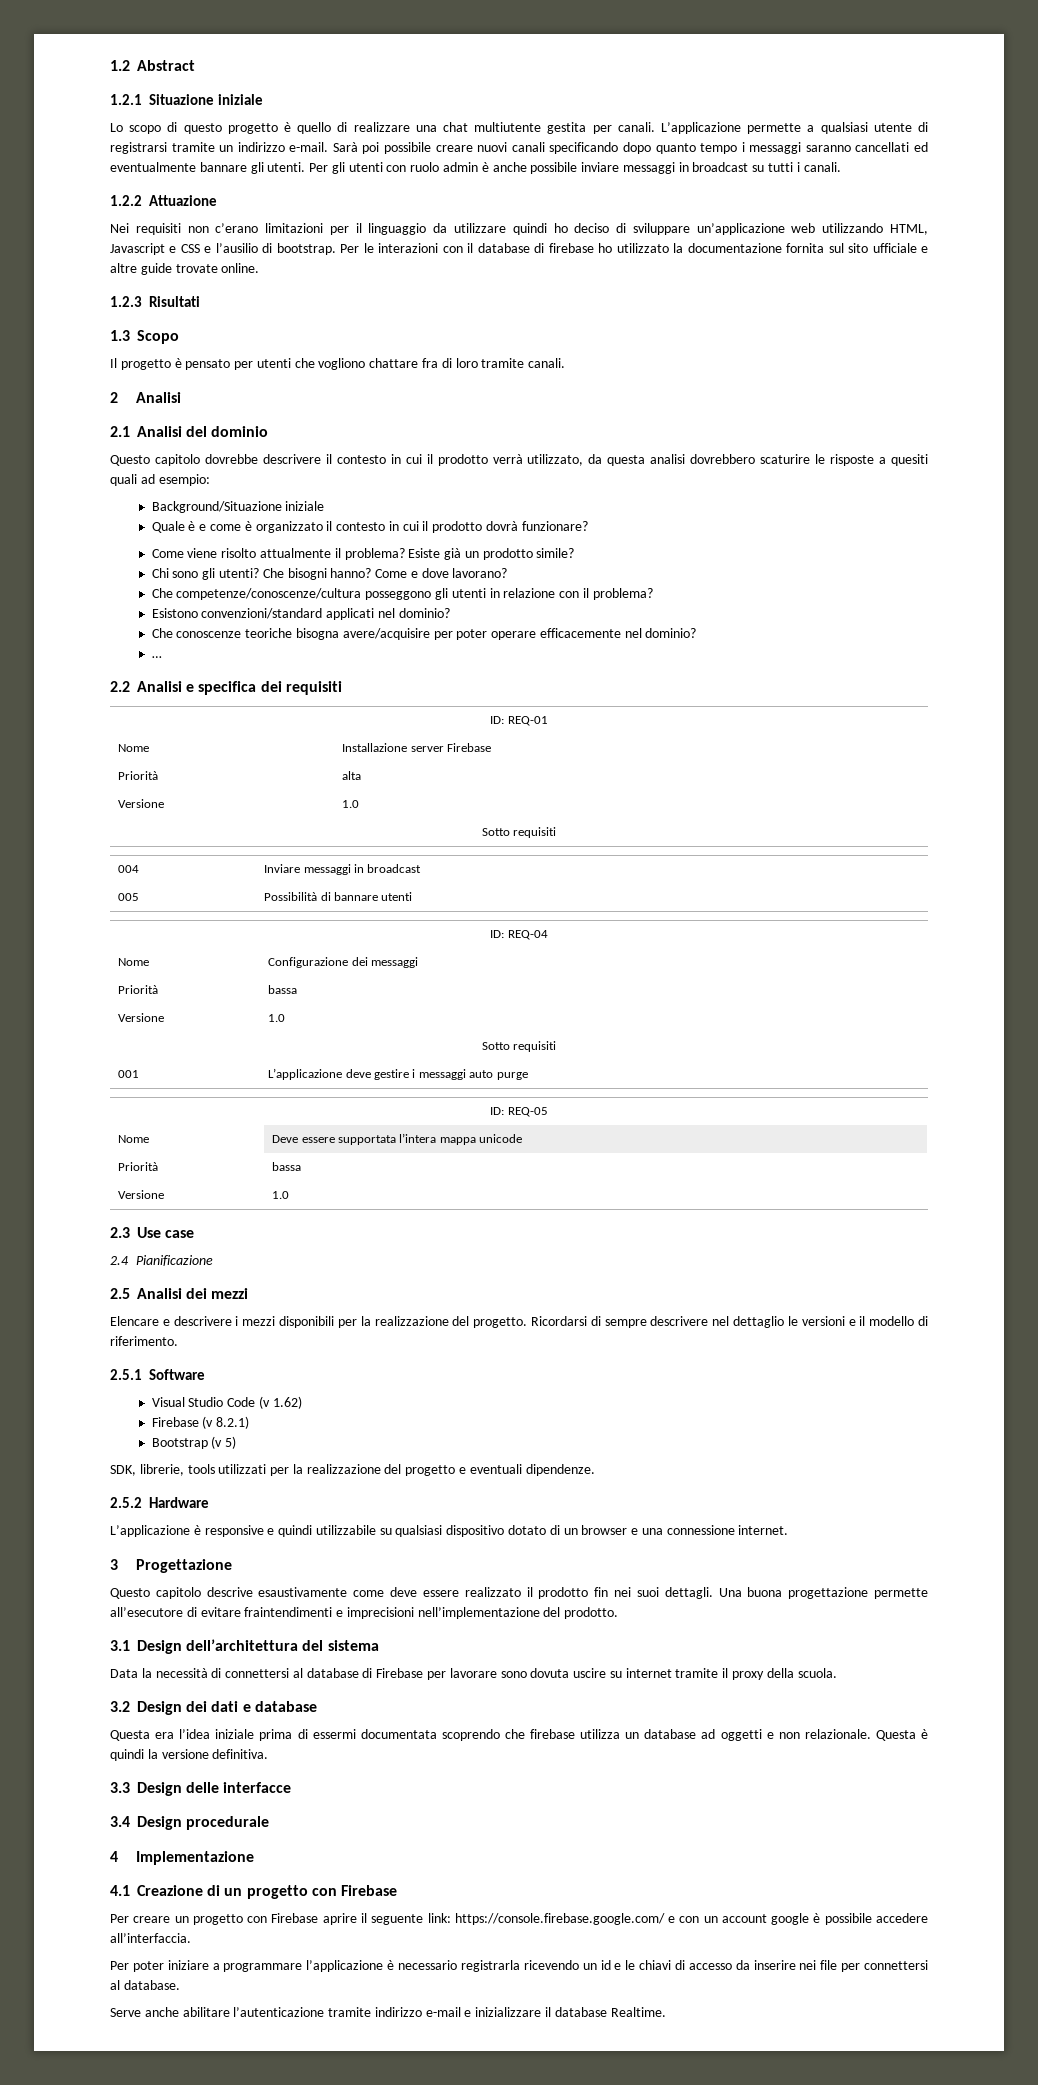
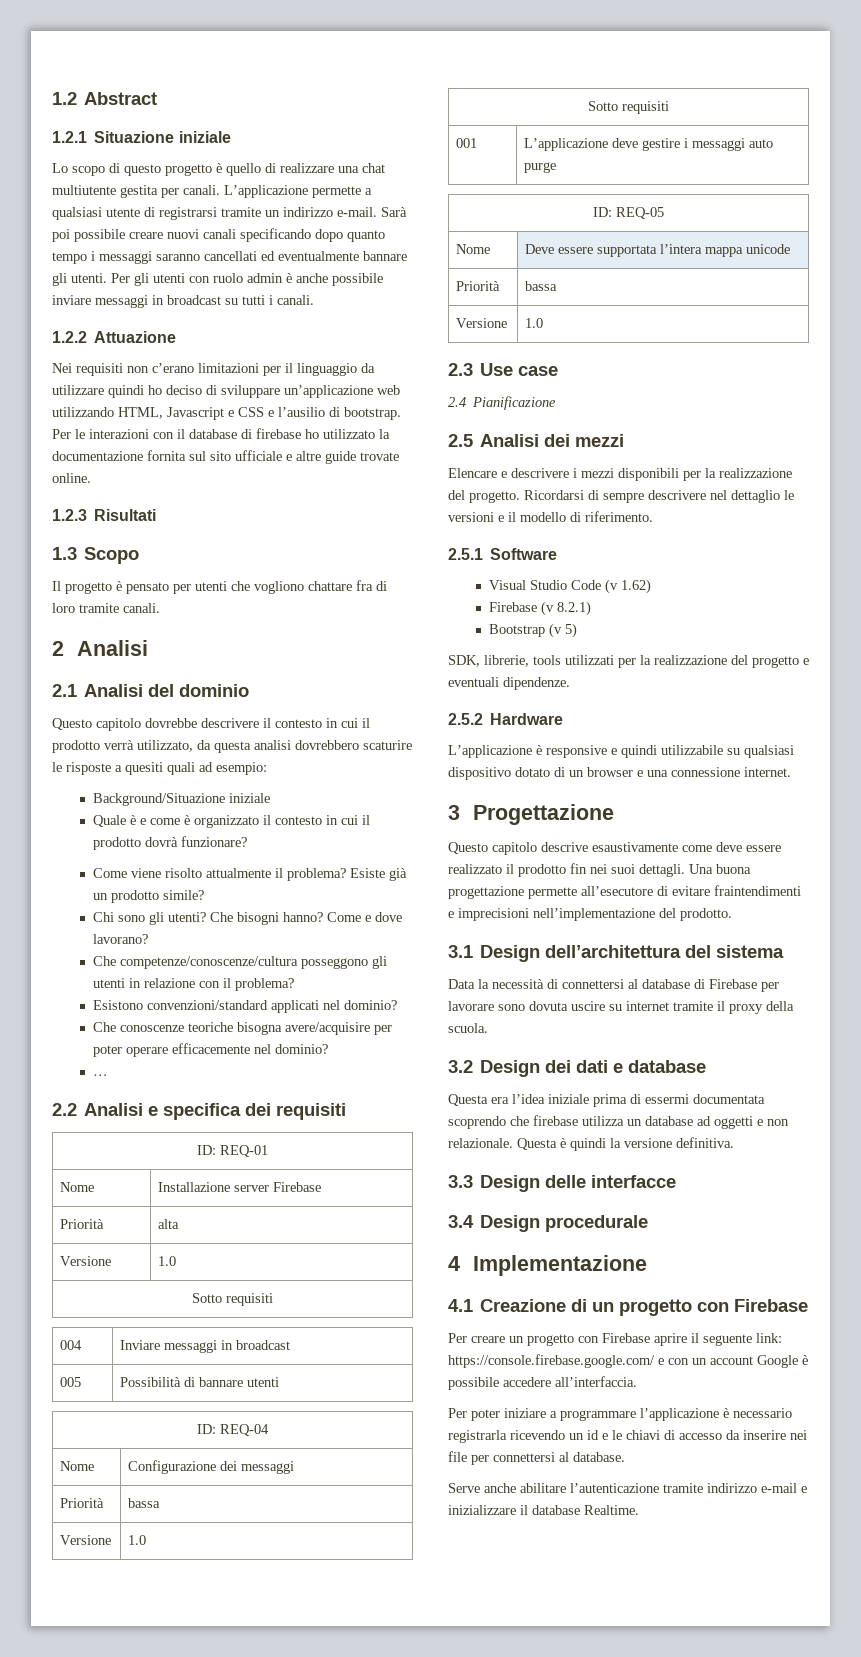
- Per creare un progetto con Firebase aprire il seguente link: https://console.firebase.google.com/ e con un account google è possibile accedere all’interfaccia.
+ Per creare un progetto con Firebase aprire il seguente link: https://console.firebase.google.com/ e con un account Google è possibile accedere all’interfaccia.

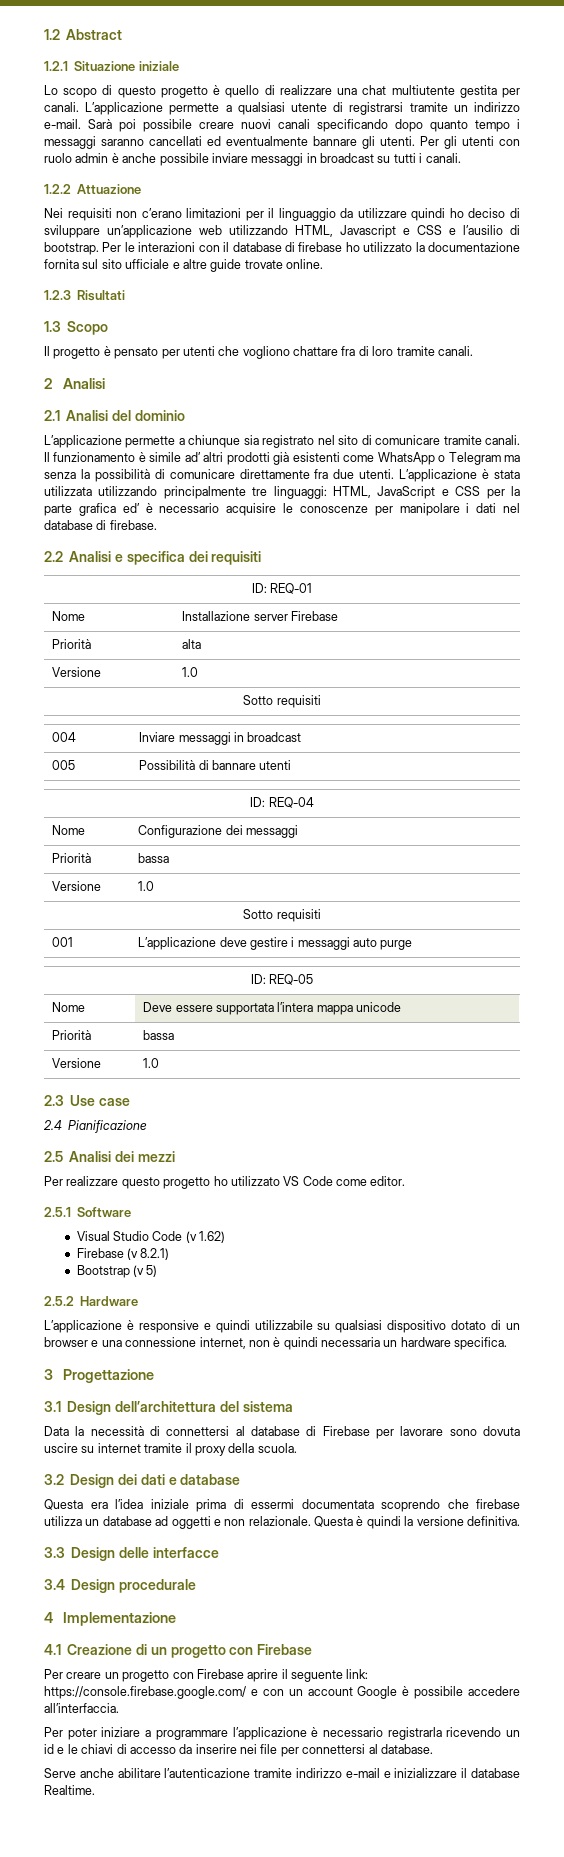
- Questo capitolo dovrebbe descrivere il contesto in cui il prodotto verrà utilizzato, da questa analisi dovrebbero scaturire le risposte a quesiti quali ad esempio:
- Background/Situazione iniziale
- Quale è e come è organizzato il contesto in cui il prodotto dovrà funzionare?
- Come viene risolto attualmente il problema? Esiste già un prodotto simile?
- Chi sono gli utenti? Che bisogni hanno? Come e dove lavorano?
- Che competenze/conoscenze/cultura posseggono gli utenti in relazione con il problema?
- Esistono convenzioni/standard applicati nel dominio?
- Che conoscenze teoriche bisogna avere/acquisire per poter operare efficacemente nel dominio?
- …
+ L’applicazione permette a chiunque sia registrato nel sito di comunicare tramite canali. Il funzionamento è simile ad’ altri prodotti già esistenti come WhatsApp o Telegram ma senza la possibilità di comunicare direttamente fra due utenti. L’applicazione è stata utilizzata utilizzando principalmente tre linguaggi: HTML, JavaScript e CSS per la parte grafica ed’ è necessario acquisire le conoscenze per manipolare i dati nel database di firebase.
- Elencare e descrivere i mezzi disponibili per la realizzazione del progetto. Ricordarsi di sempre descrivere nel dettaglio le versioni e il modello di riferimento.
+ Per realizzare questo progetto ho utilizzato VS Code come editor.
- SDK, librerie, tools utilizzati per la realizzazione del progetto e eventuali dipendenze.
- L’applicazione è responsive e quindi utilizzabile su qualsiasi dispositivo dotato di un browser e una connessione internet.
+ L’applicazione è responsive e quindi utilizzabile su qualsiasi dispositivo dotato di un browser e una connessione internet, non è quindi necessaria un hardware specifica.
  3 Progettazione
- Questo capitolo descrive esaustivamente come deve essere realizzato il prodotto fin nei suoi dettagli. Una buona progettazione permette all’esecutore di evitare fraintendimenti e imprecisioni nell’implementazione del prodotto.

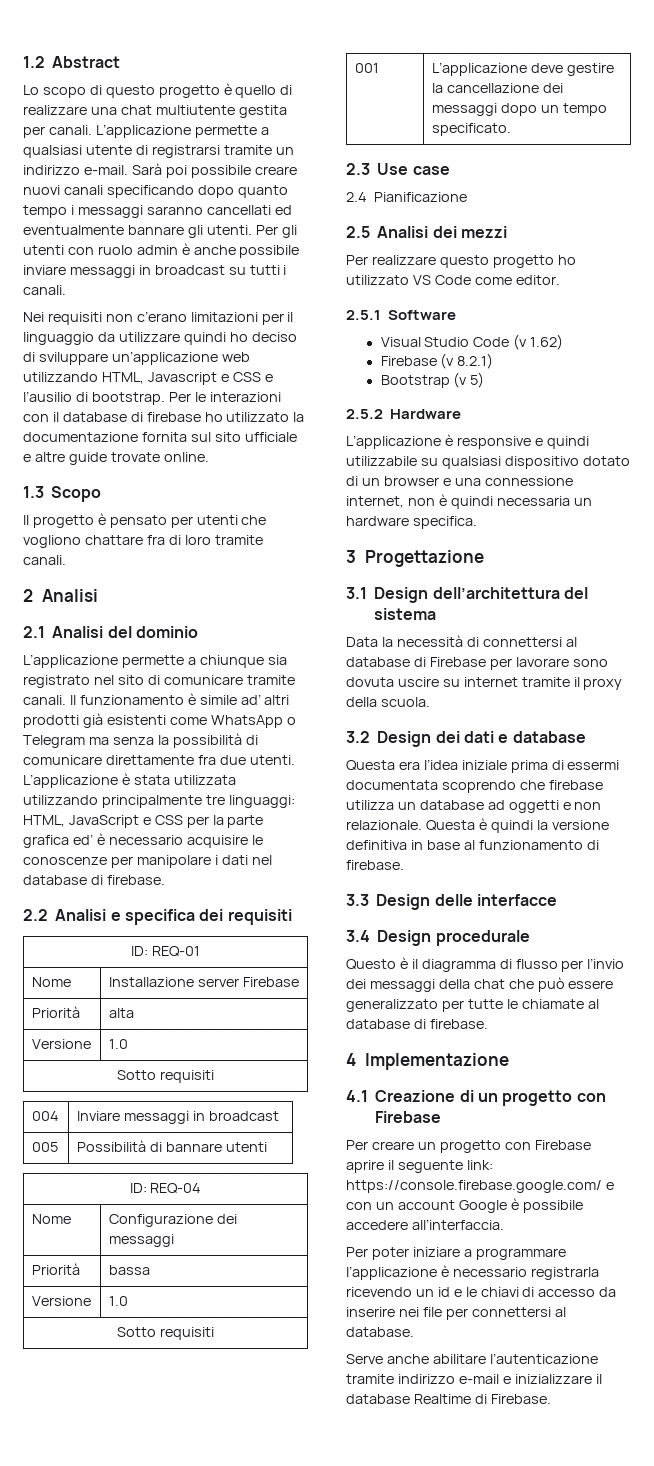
- 1.2.1 Situazione iniziale
- 1.2.2 Attuazione
- 1.2.3 Risultati
- 001 | L’applicazione deve gestire i messaggi auto purge
- ID: REQ-05
- Nome | Deve essere supportata l’intera mappa unicode
- Priorità | bassa
- Versione | 1.0
+ 001 | L’applicazione deve gestire la cancellazione dei messaggi dopo un tempo specificato.
- Questa è quindi la versione definitiva.
+ Questa è quindi la versione definitiva in base al funzionamento di firebase.
+ Questo è il diagramma di flusso per l’invio dei messaggi della chat che può essere generalizzato per tutte le chiamate al database di firebase.
- Serve anche abilitare l’autenticazione tramite indirizzo e-mail e inizializzare il database Realtime.
+ Serve anche abilitare l’autenticazione tramite indirizzo e-mail e inizializzare il database Realtime di Firebase.

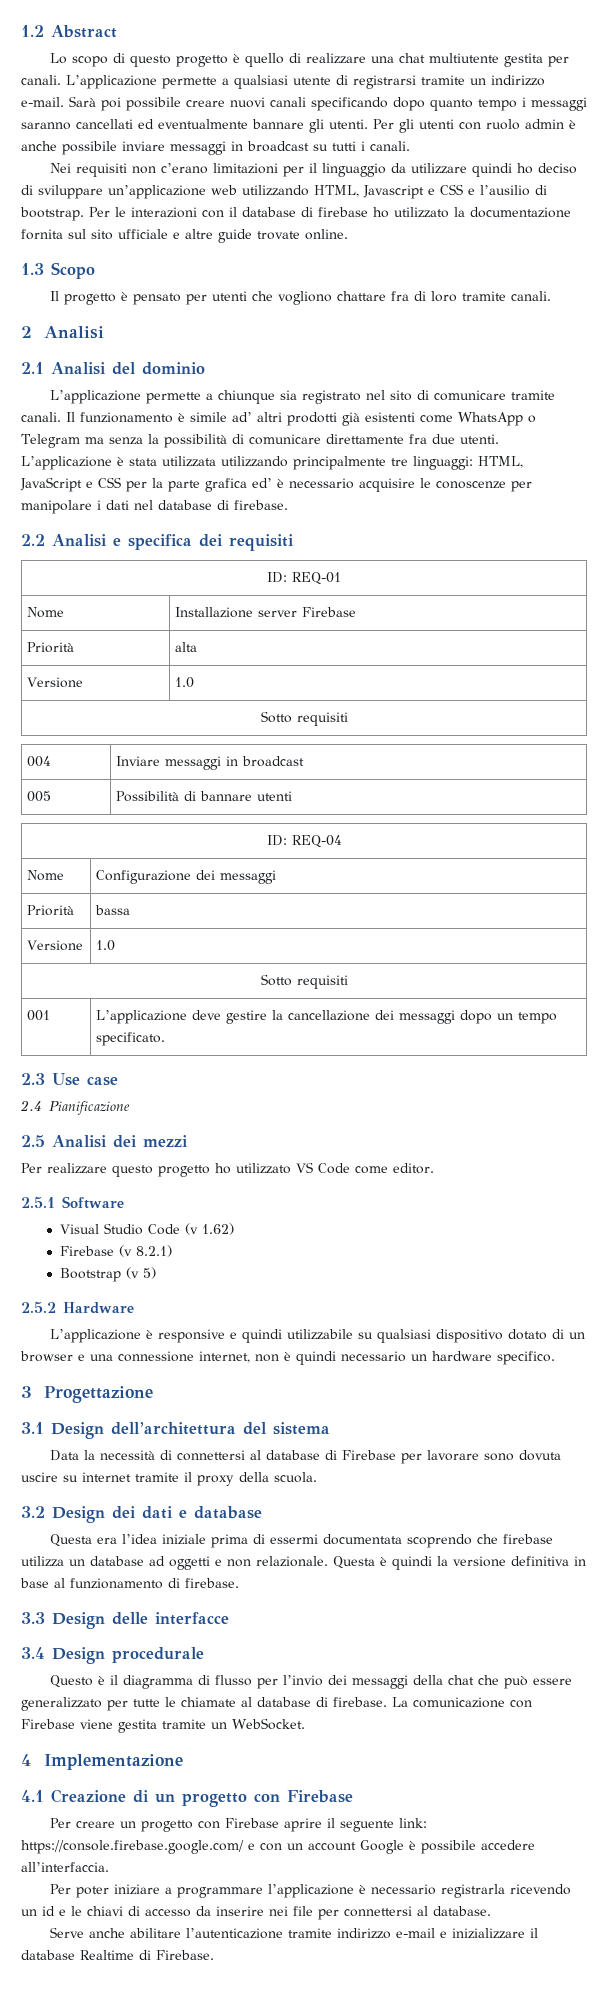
- L’applicazione è responsive e quindi utilizzabile su qualsiasi dispositivo dotato di un browser e una connessione internet, non è quindi necessaria un hardware specifica.
+ L’applicazione è responsive e quindi utilizzabile su qualsiasi dispositivo dotato di un browser e una connessione internet, non è quindi necessario un hardware specifico.
+ La comunicazione con Firebase viene gestita tramite un WebSocket.

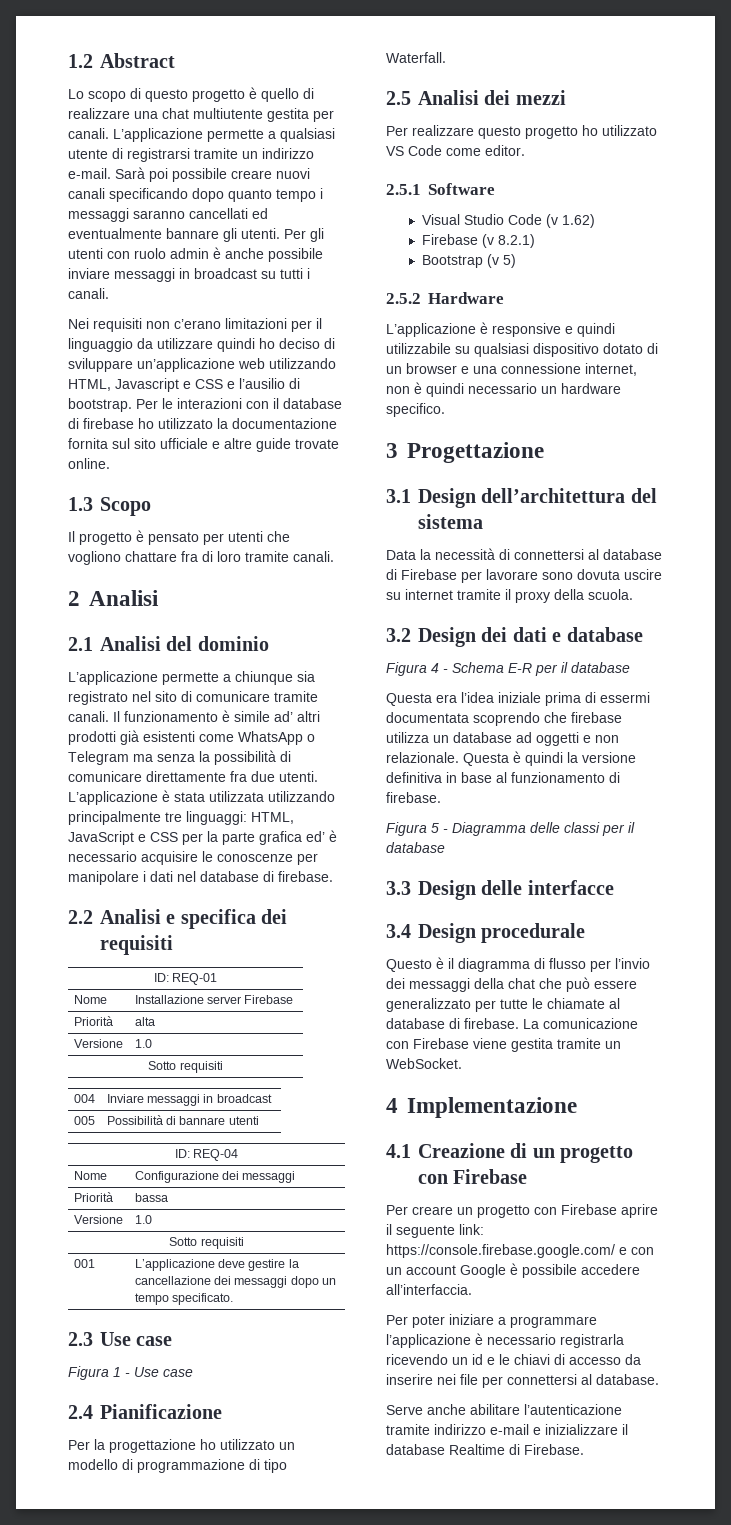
+ Figura 1 - Use case
  2.4 Pianificazione
+ Per la progettazione ho utilizzato un modello di programmazione di tipo Waterfall.
+ Figura 4 - Schema E-R per il database
+ Figura 5 - Diagramma delle classi per il database

